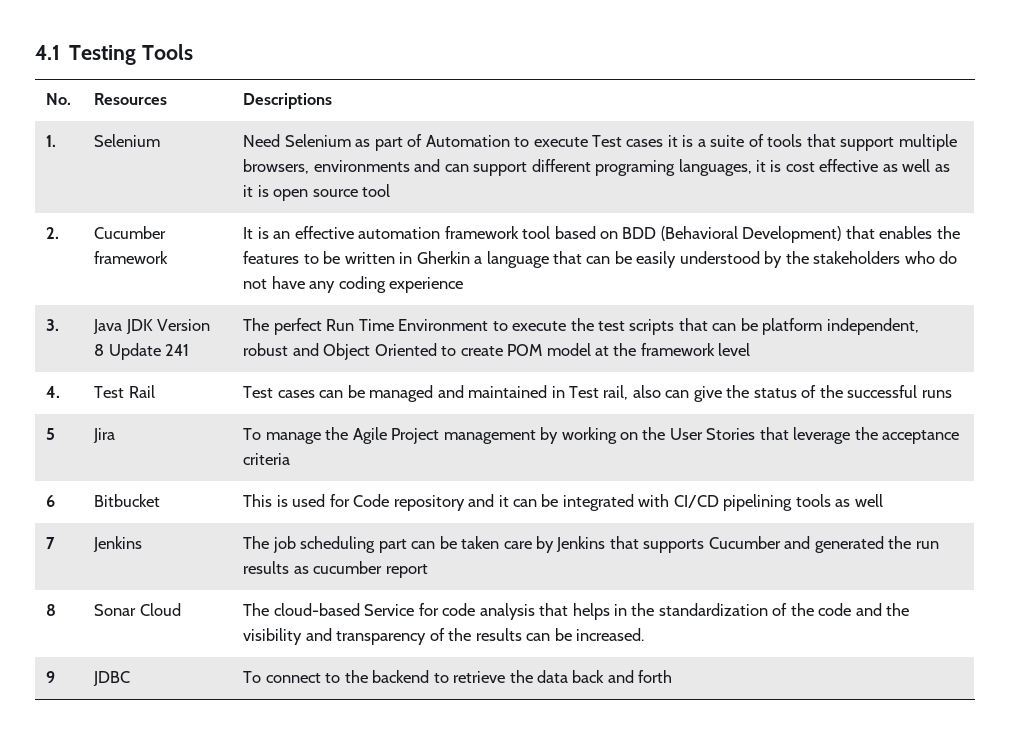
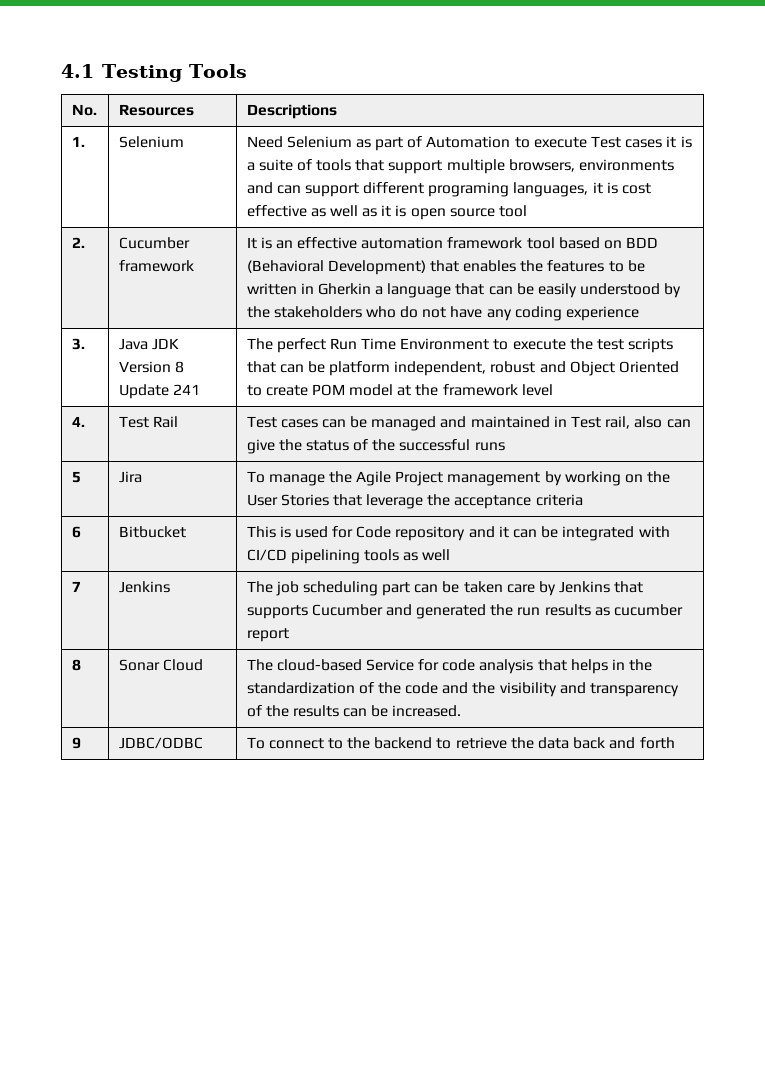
- 9 | JDBC | To connect to the backend to retrieve the data back and forth
+ 9 | JDBC/ODBC | To connect to the backend to retrieve the data back and forth

